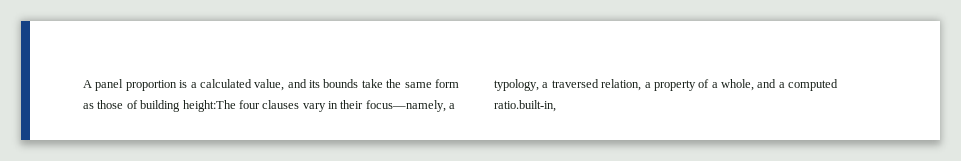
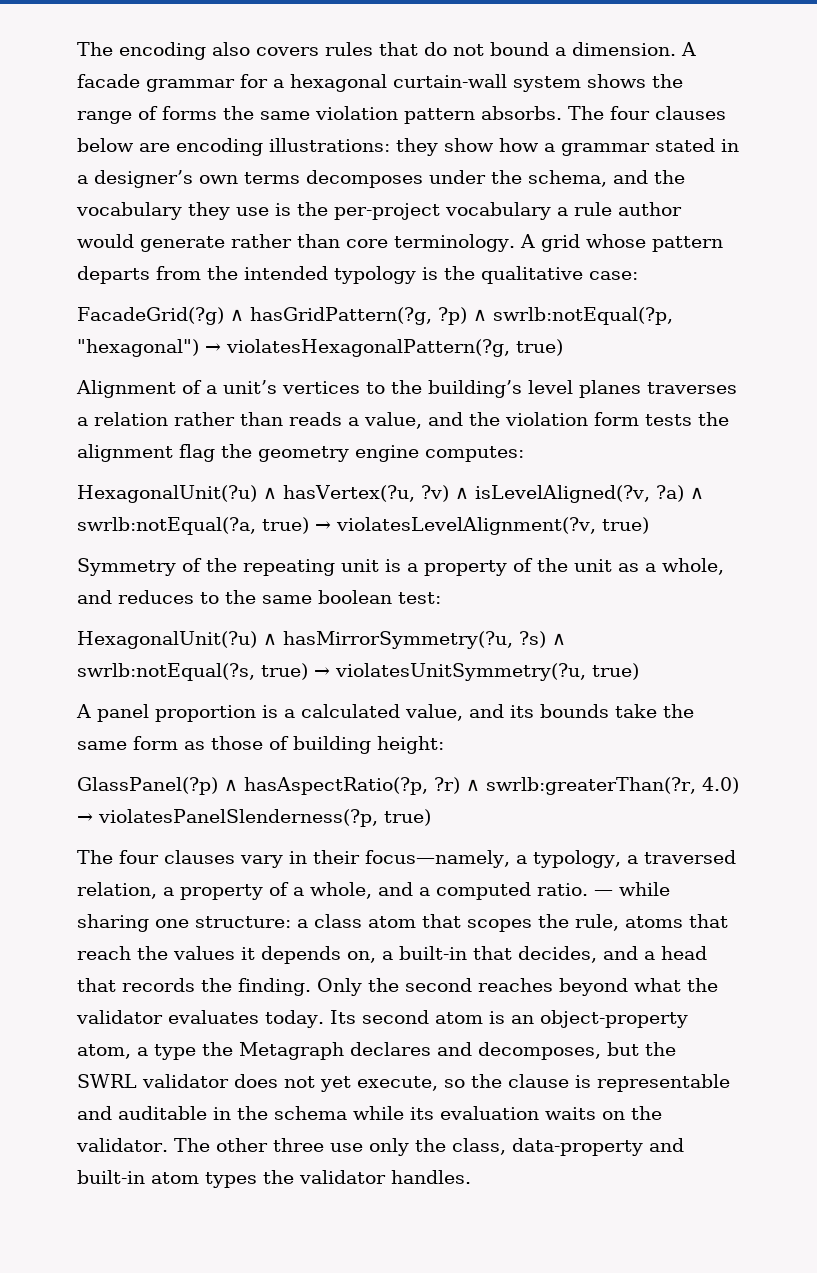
+ The encoding also covers rules that do not bound a dimension. A facade grammar for a hexagonal curtain-wall system shows the range of forms the same violation pattern absorbs. The four clauses below are encoding illustrations: they show how a grammar stated in a designer’s own terms decomposes under the schema, and the vocabulary they use is the per-project vocabulary a rule author would generate rather than core terminology. A grid whose pattern departs from the intended typology is the qualitative case:
+ FacadeGrid(?g) ∧ hasGridPattern(?g, ?p) ∧ swrlb:notEqual(?p, "hexagonal") → violatesHexagonalPattern(?g, true)
+ Alignment of a unit’s vertices to the building’s level planes traverses a relation rather than reads a value, and the violation form tests the alignment flag the geometry engine computes:
+ HexagonalUnit(?u) ∧ hasVertex(?u, ?v) ∧ isLevelAligned(?v, ?a) ∧ swrlb:notEqual(?a, true) → violatesLevelAlignment(?v, true)
+ Symmetry of the repeating unit is a property of the unit as a whole, and reduces to the same boolean test:
+ HexagonalUnit(?u) ∧ hasMirrorSymmetry(?u, ?s) ∧ swrlb:notEqual(?s, true) → violatesUnitSymmetry(?u, true)
- A panel proportion is a calculated value, and its bounds take the same form as those of building height:The four clauses vary in their focus—namely, a typology, a traversed relation, a property of a whole, and a computed ratio.built-in,
+ A panel proportion is a calculated value, and its bounds take the same form as those of building height:
+ GlassPanel(?p) ∧ hasAspectRatio(?p, ?r) ∧ swrlb:greaterThan(?r, 4.0) → violatesPanelSlenderness(?p, true)
+ The four clauses vary in their focus—namely, a typology, a traversed relation, a property of a whole, and a computed ratio. — while sharing one structure: a class atom that scopes the rule, atoms that reach the values it depends on, a built-in that decides, and a head that records the finding. Only the second reaches beyond what the validator evaluates today. Its second atom is an object-property atom, a type the Metagraph declares and decomposes, but the SWRL validator does not yet execute, so the clause is representable and auditable in the schema while its evaluation waits on the validator. The other three use only the class, data-property and built-in atom types the validator handles.

